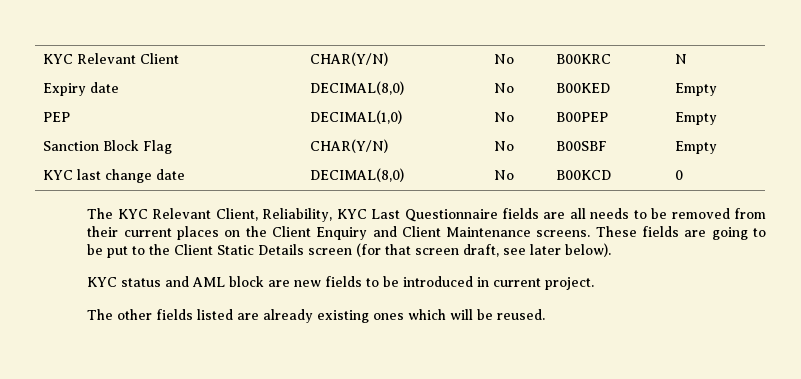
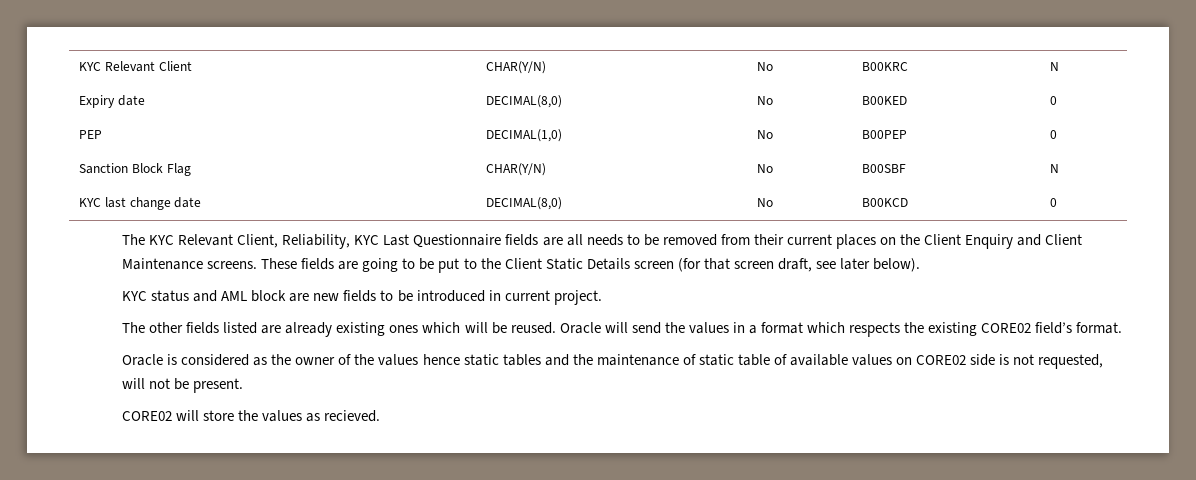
- Expiry date | DECIMAL(8,0) | No | B00KED | Empty
+ Expiry date | DECIMAL(8,0) | No | B00KED | 0
- PEP | DECIMAL(1,0) | No | B00PEP | Empty
+ PEP | DECIMAL(1,0) | No | B00PEP | 0
- Sanction Block Flag | CHAR(Y/N) | No | B00SBF | Empty
+ Sanction Block Flag | CHAR(Y/N) | No | B00SBF | N
+ Oracle will send the values in a format which respects the existing CORE02 field’s format.
+ Oracle is considered as the owner of the values hence static tables and the maintenance of static table of available values on CORE02 side is not requested, will not be present.
+ CORE02 will store the values as recieved.

